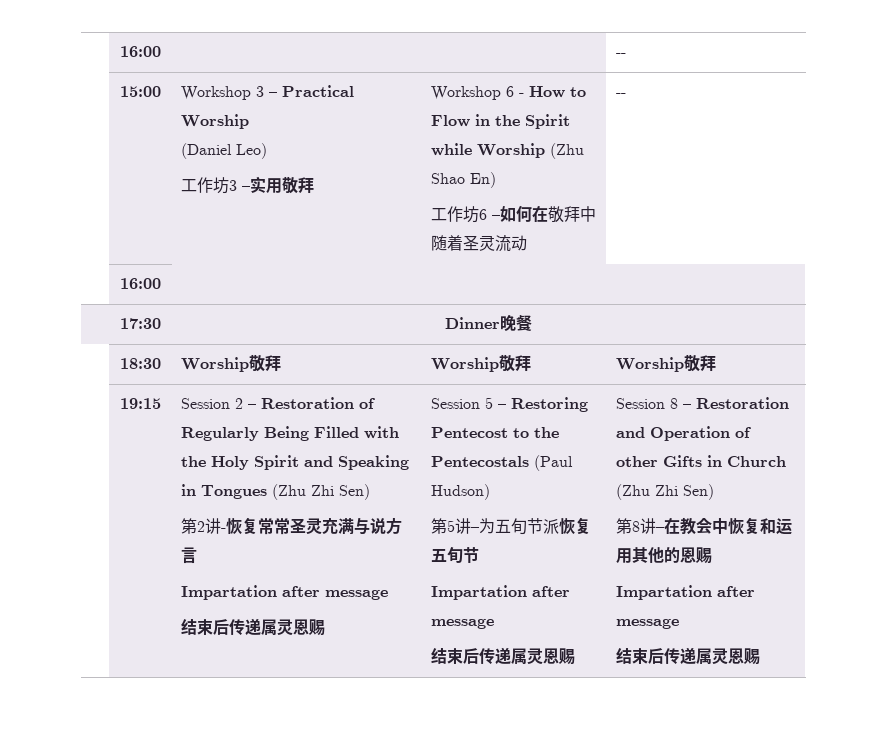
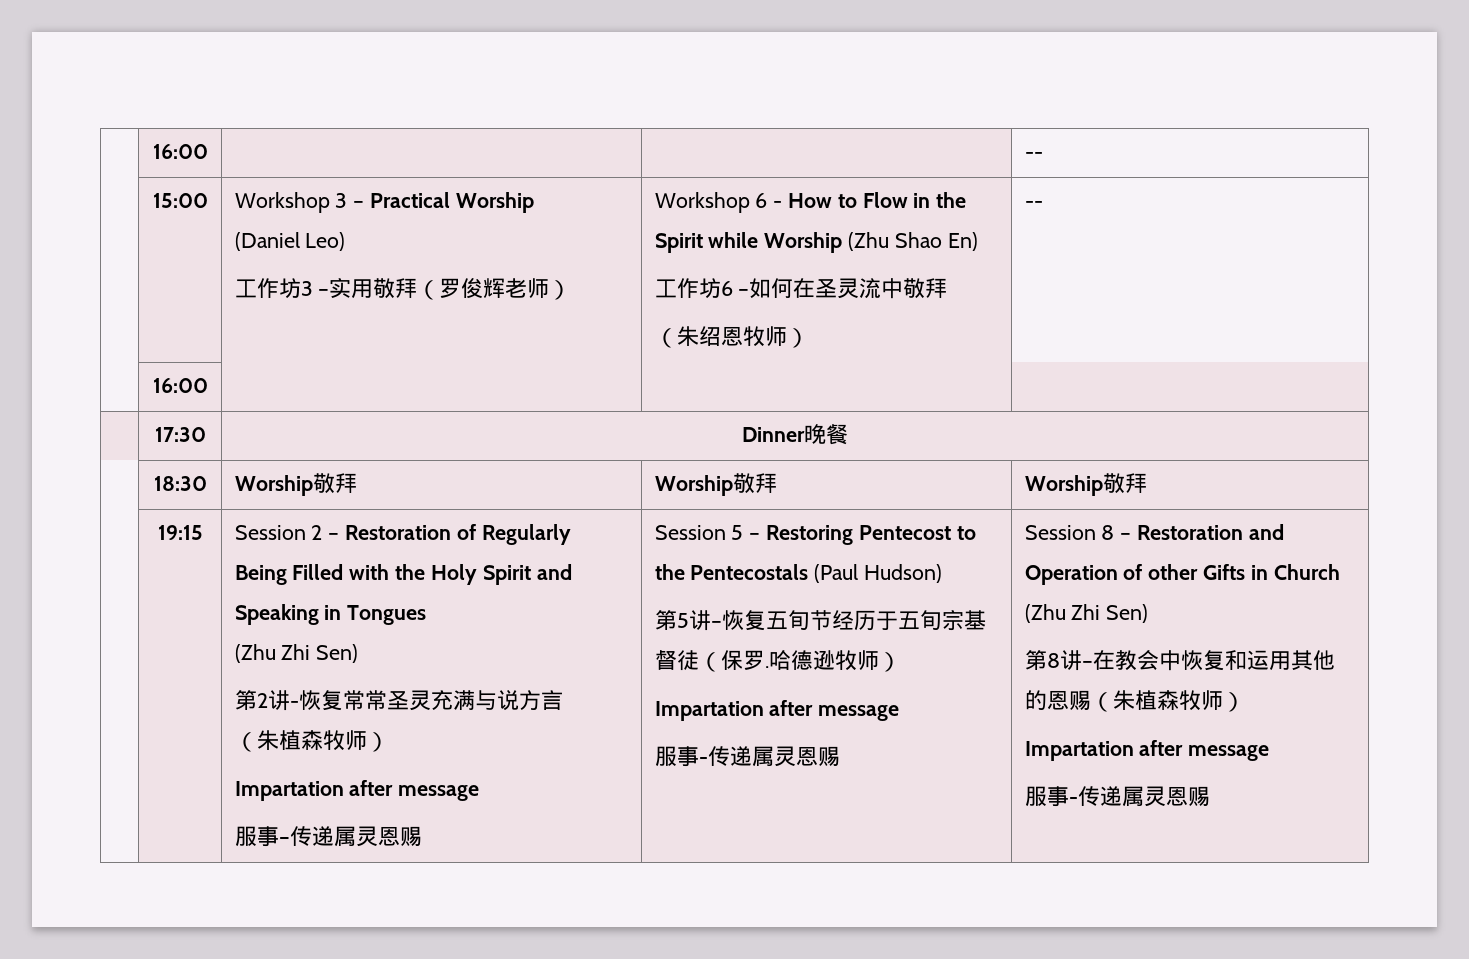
- 工作坊3 –实用敬拜
+ 工作坊3 –实用敬拜（罗俊辉老师）
- 工作坊6 –如何在敬拜中随着圣灵流动
+ 工作坊6 –如何在圣灵流中敬拜
+ （朱绍恩牧师）
- Session 2 – Restoration of Regularly Being Filled with the Holy Spirit and Speaking in Tongues (Zhu Zhi Sen)
+ Session 2 – Restoration of Regularly Being Filled with the Holy Spirit and Speaking in Tongues
+ (Zhu Zhi Sen)
  第2讲-恢复常常圣灵充满与说方言
+ （朱植森牧师）
  Impartation after message
- 结束后传递属灵恩赐
+ 服事–传递属灵恩赐
- 第5讲–为五旬节派恢复五旬节
+ 第5讲–恢复五旬节经历于五旬宗基督徒（保罗.哈德逊牧师）
  Impartation after message
- 结束后传递属灵恩赐
+ 服事-传递属灵恩赐
- 第8讲–在教会中恢复和运用其他的恩赐
+ 第8讲–在教会中恢复和运用其他的恩赐（朱植森牧师）
  Impartation after message
- 结束后传递属灵恩赐
+ 服事-传递属灵恩赐

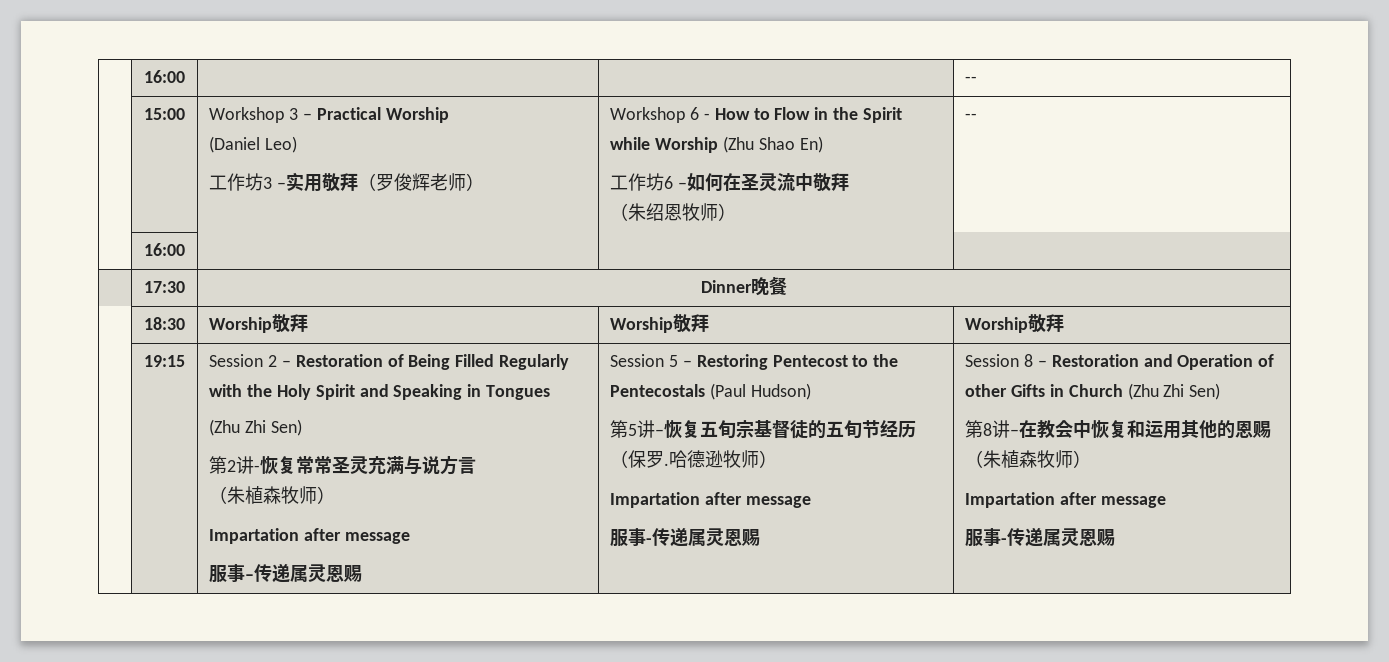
- Session 2 – Restoration of Regularly Being Filled with the Holy Spirit and Speaking in Tongues
+ Session 2 – Restoration of Being Filled Regularly with the Holy Spirit and Speaking in Tongues
- 第5讲–恢复五旬节经历于五旬宗基督徒（保罗.
+ 第5讲–恢复五旬宗基督徒的五旬节经历（保罗.

